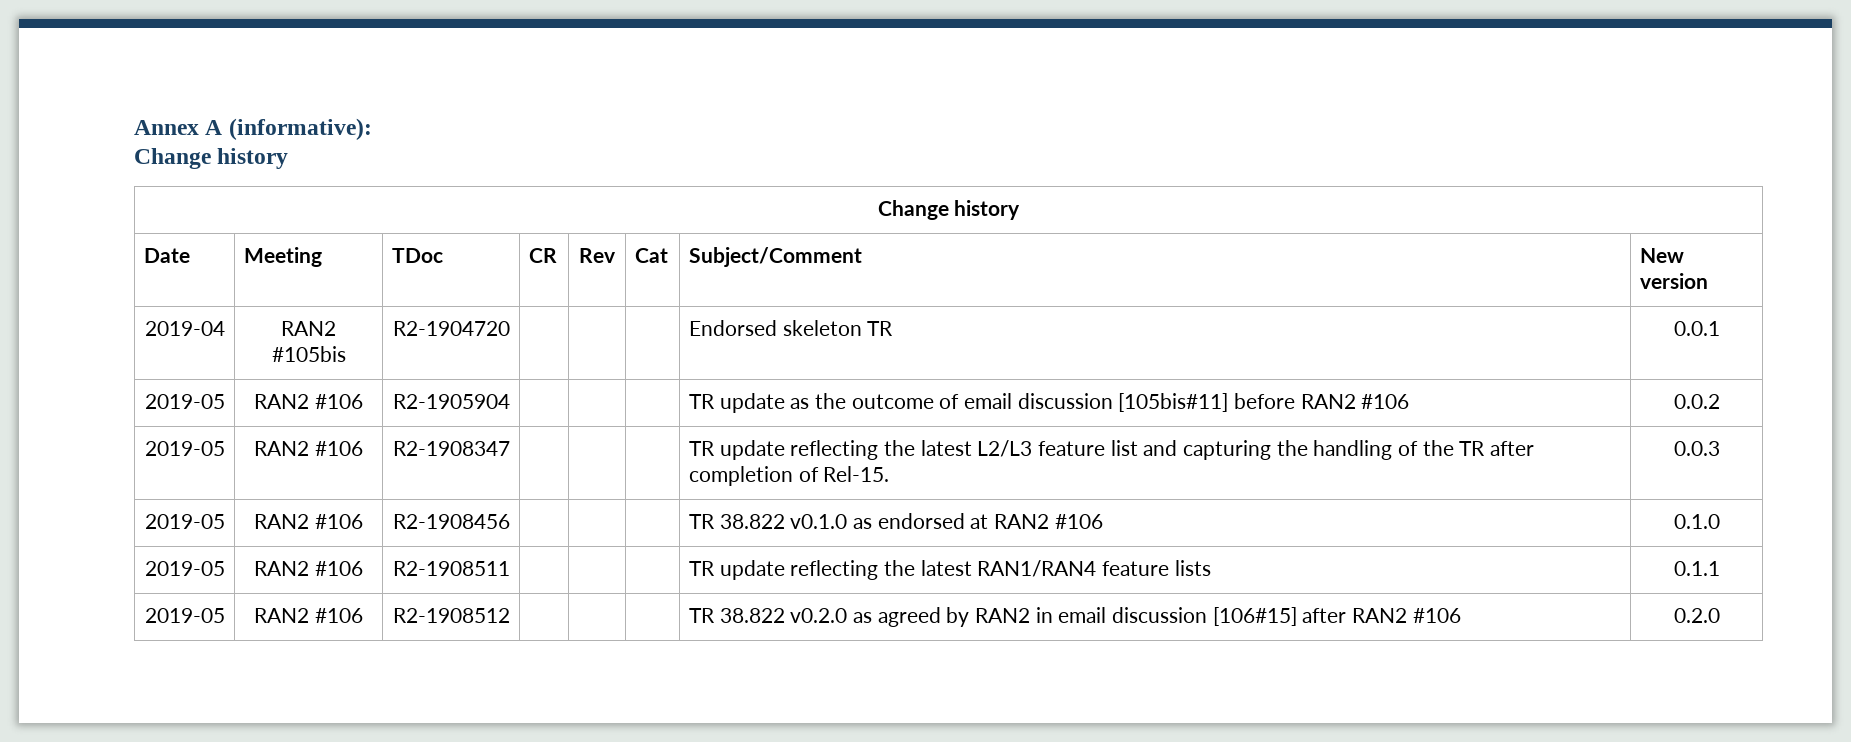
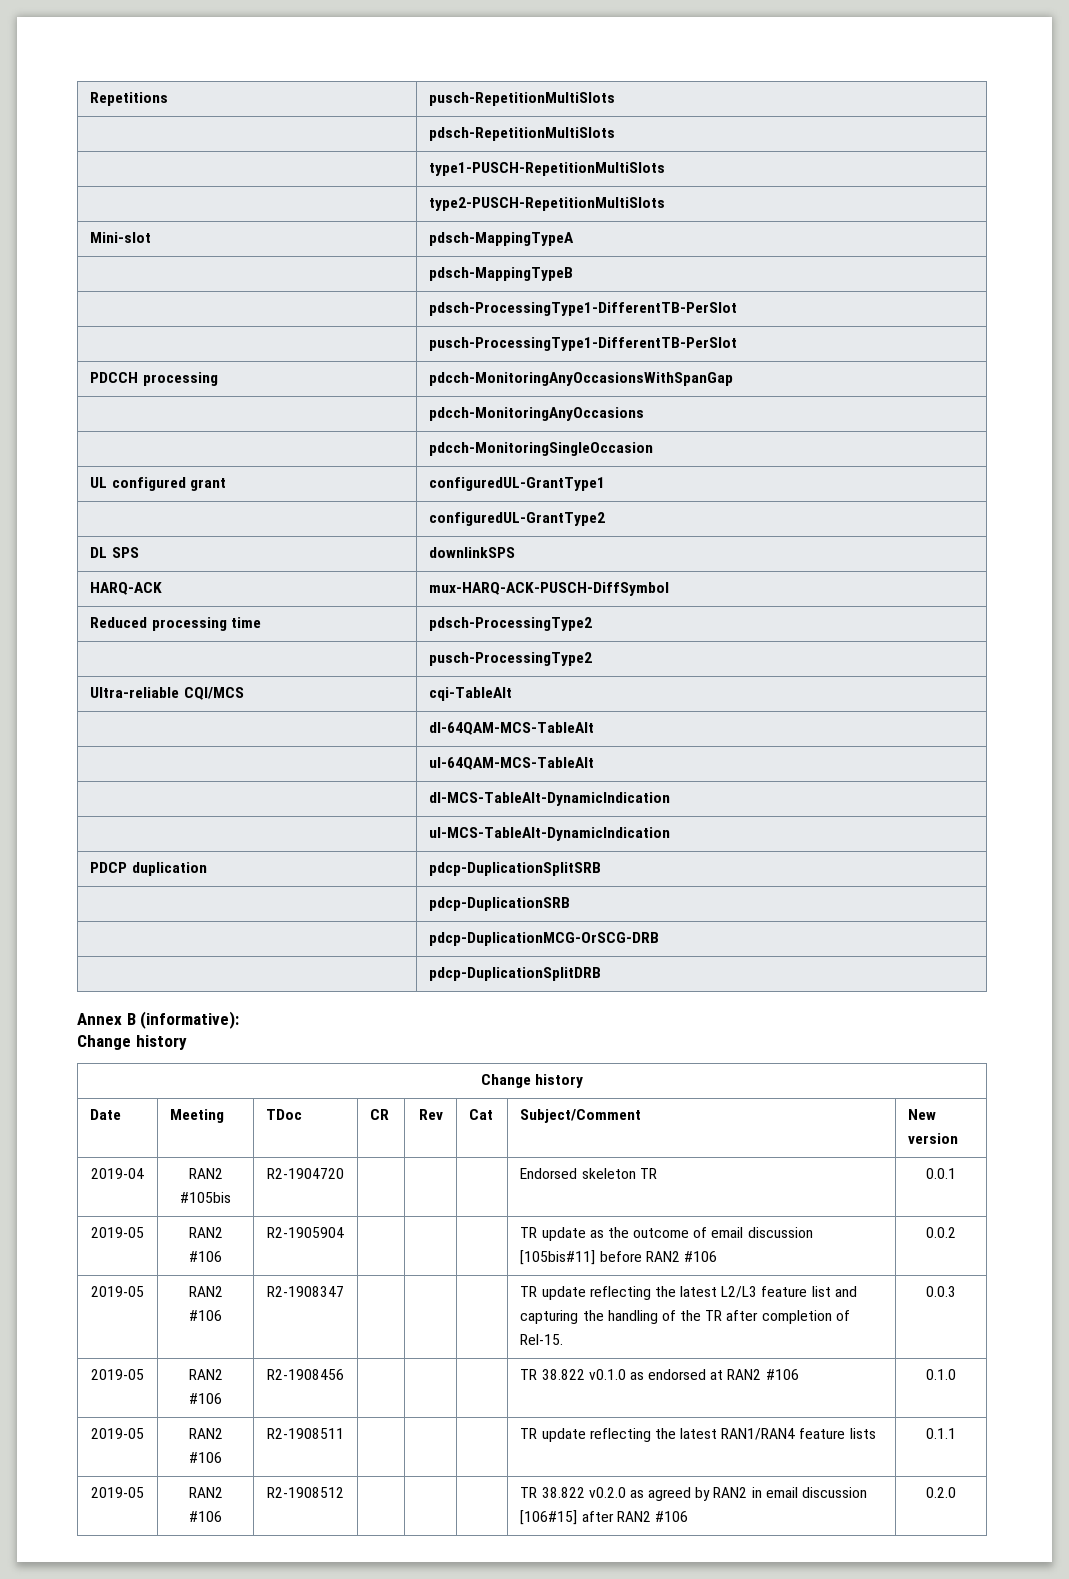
- Annex A (informative):
+ Repetitions | pusch-RepetitionMultiSlots
+ | pdsch-RepetitionMultiSlots
+ | type1-PUSCH-RepetitionMultiSlots
+ | type2-PUSCH-RepetitionMultiSlots
+ Mini-slot | pdsch-MappingTypeA
+ | pdsch-MappingTypeB
+ | pdsch-ProcessingType1-DifferentTB-PerSlot
+ | pusch-ProcessingType1-DifferentTB-PerSlot
+ PDCCH processing | pdcch-MonitoringAnyOccasionsWithSpanGap
+ | pdcch-MonitoringAnyOccasions
+ | pdcch-MonitoringSingleOccasion
+ UL configured grant | configuredUL-GrantType1
+ | configuredUL-GrantType2
+ DL SPS | downlinkSPS
+ HARQ-ACK | mux-HARQ-ACK-PUSCH-DiffSymbol
+ Reduced processing time | pdsch-ProcessingType2
+ | pusch-ProcessingType2
+ Ultra-reliable CQI/MCS | cqi-TableAlt
+ | dl-64QAM-MCS-TableAlt
+ | ul-64QAM-MCS-TableAlt
+ | dl-MCS-TableAlt-DynamicIndication
+ | ul-MCS-TableAlt-DynamicIndication
+ PDCP duplication | pdcp-DuplicationSplitSRB
+ | pdcp-DuplicationSRB
+ | pdcp-DuplicationMCG-OrSCG-DRB
+ | pdcp-DuplicationSplitDRB
+ Annex B (informative):

